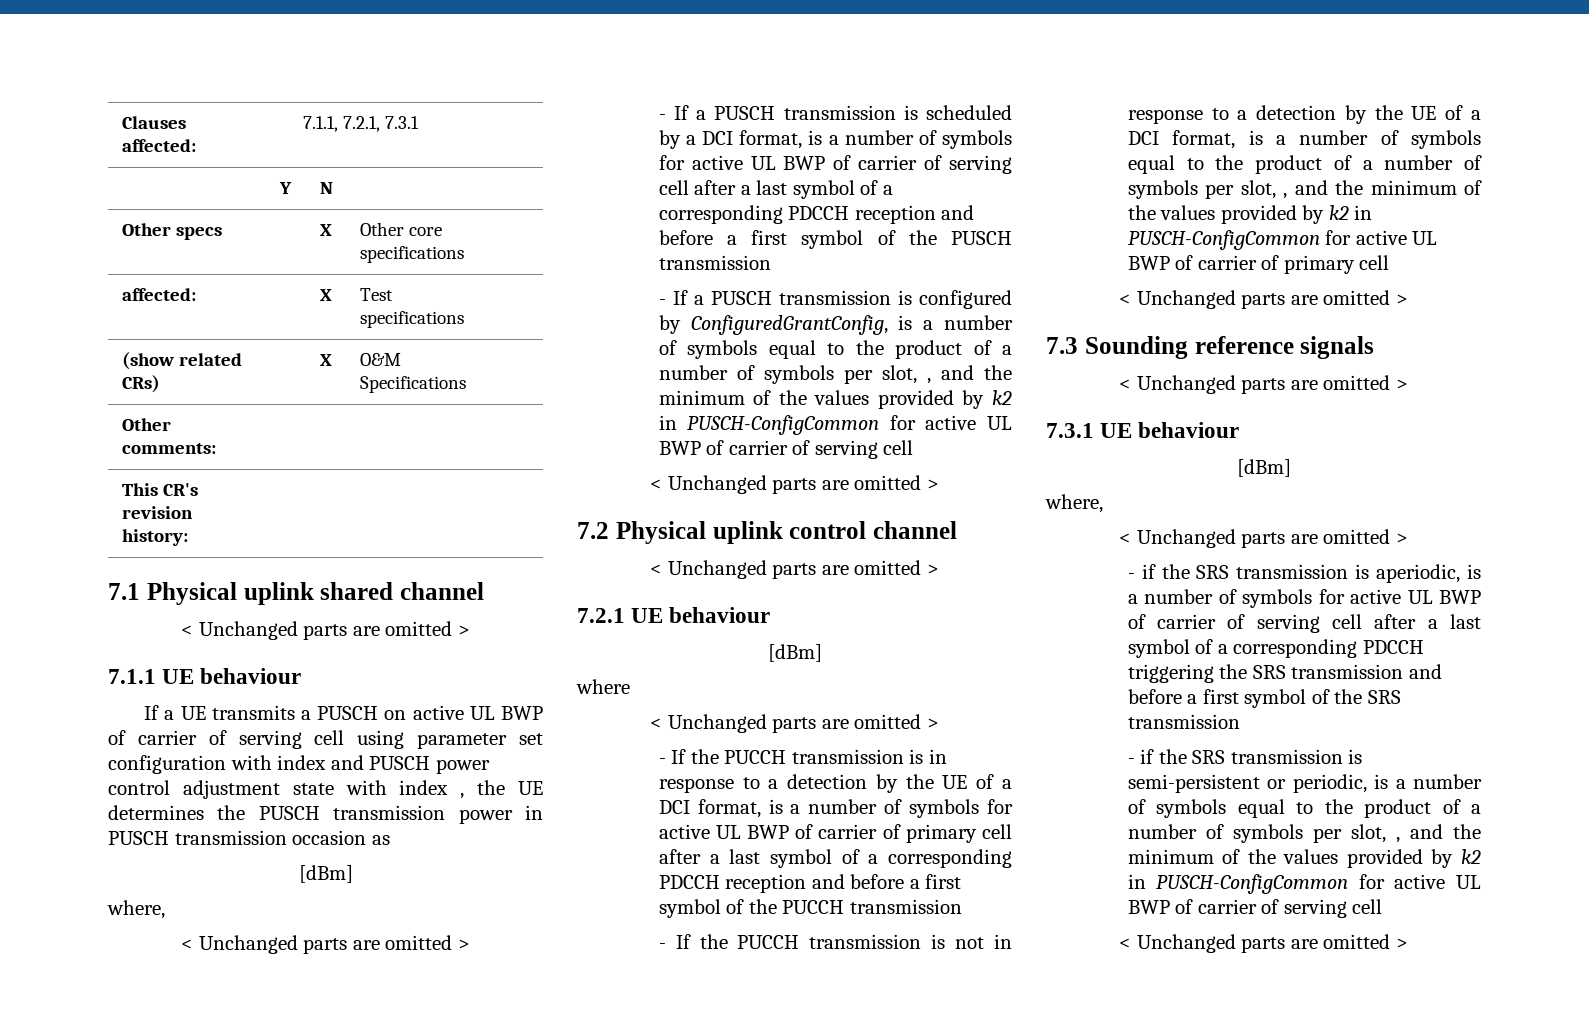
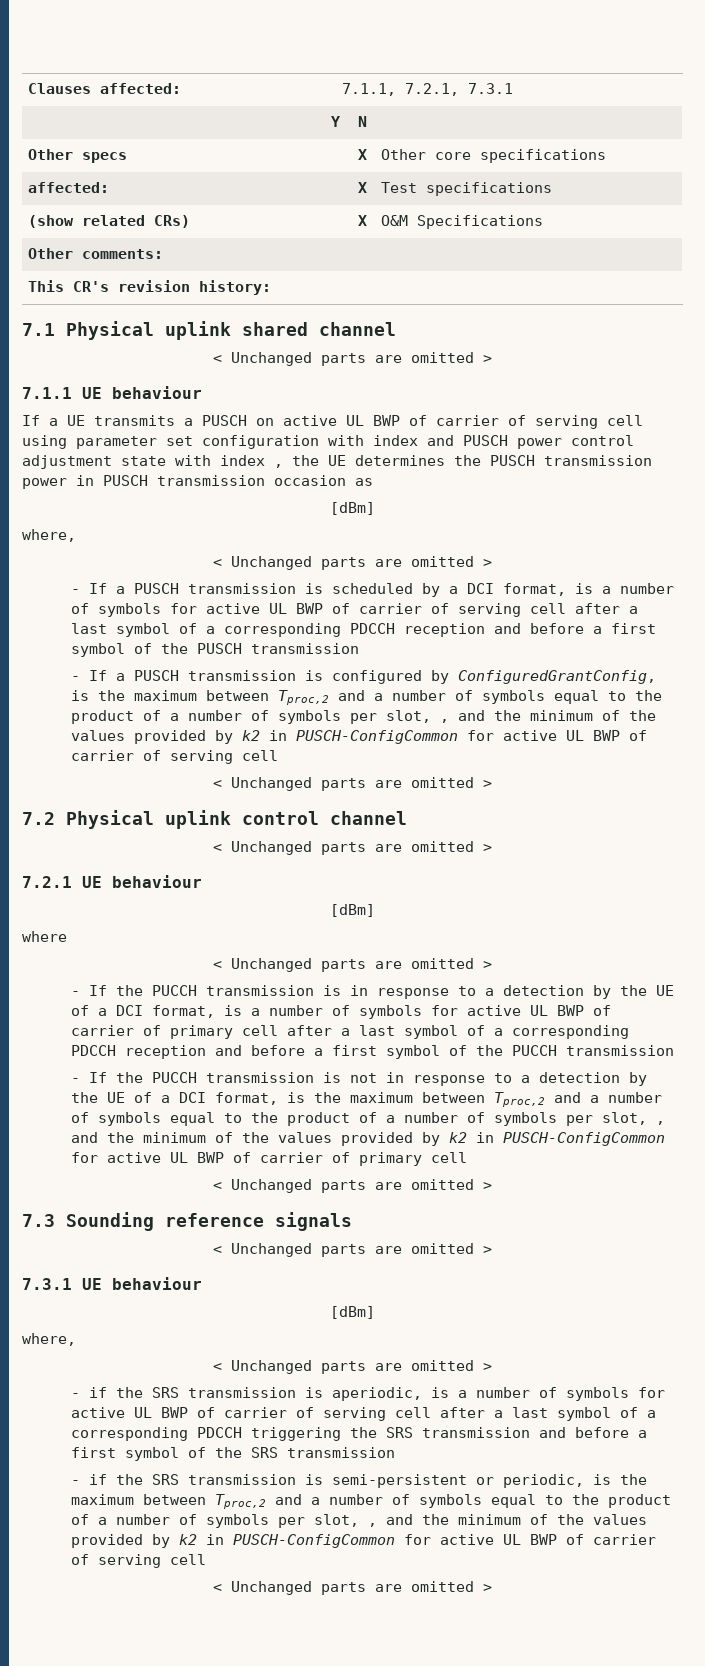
- - If a PUSCH transmission is configured by ConfiguredGrantConfig, is a number of symbols equal to the product of a number of symbols per slot, , and the minimum of the values provided by k2 in PUSCH-ConfigCommon for active UL BWP of carrier of serving cell
+ - If a PUSCH transmission is configured by ConfiguredGrantConfig, is the maximum between Tproc,2 and a number of symbols equal to the product of a number of symbols per slot, , and the minimum of the values provided by k2 in PUSCH-ConfigCommon for active UL BWP of carrier of serving cell
- - If the PUCCH transmission is not in response to a detection by the UE of a DCI format, is a number of symbols equal to the product of a number of symbols per slot, , and the minimum of the values provided by k2 in PUSCH-ConfigCommon for active UL BWP of carrier of primary cell
+ - If the PUCCH transmission is not in response to a detection by the UE of a DCI format, is the maximum between Tproc,2 and a number of symbols equal to the product of a number of symbols per slot, , and the minimum of the values provided by k2 in PUSCH-ConfigCommon for active UL BWP of carrier of primary cell
- - if the SRS transmission is semi-persistent or periodic, is a number of symbols equal to the product of a number of symbols per slot, , and the minimum of the values provided by k2 in PUSCH-ConfigCommon for active UL BWP of carrier of serving cell
+ - if the SRS transmission is semi-persistent or periodic, is the maximum between Tproc,2 and a number of symbols equal to the product of a number of symbols per slot, , and the minimum of the values provided by k2 in PUSCH-ConfigCommon for active UL BWP of carrier of serving cell

